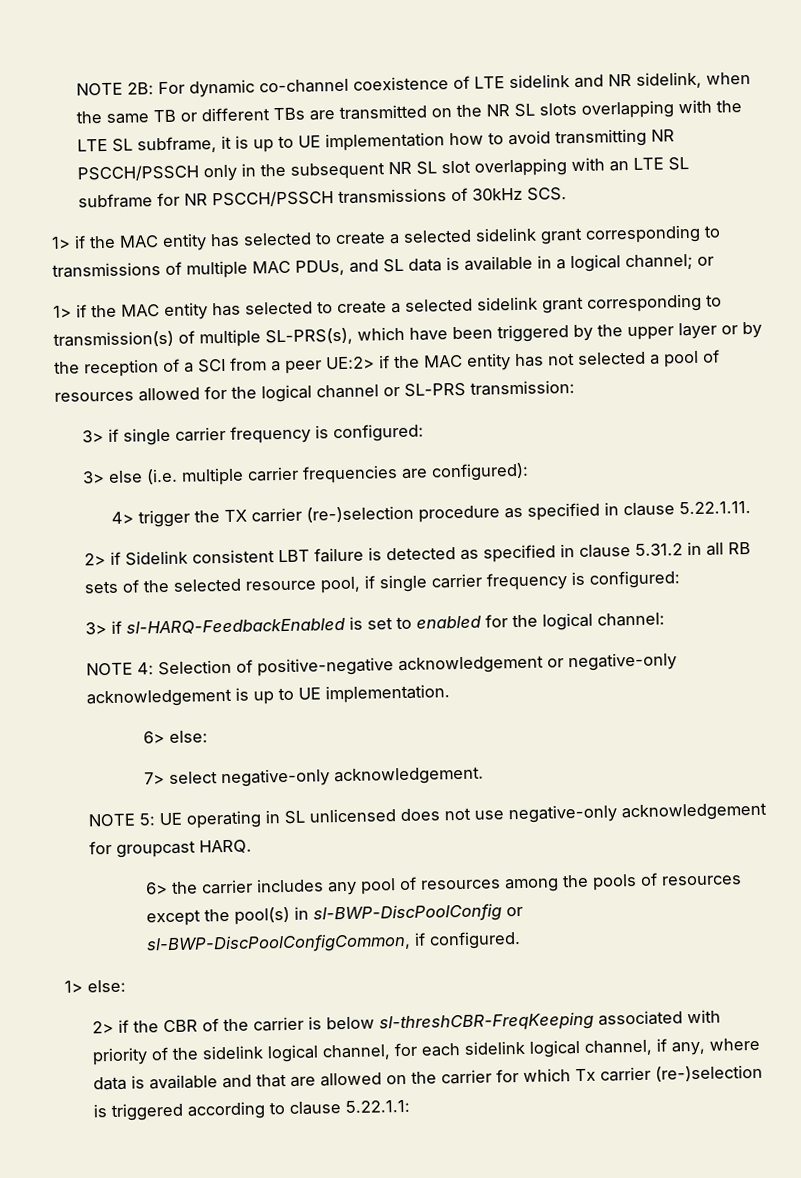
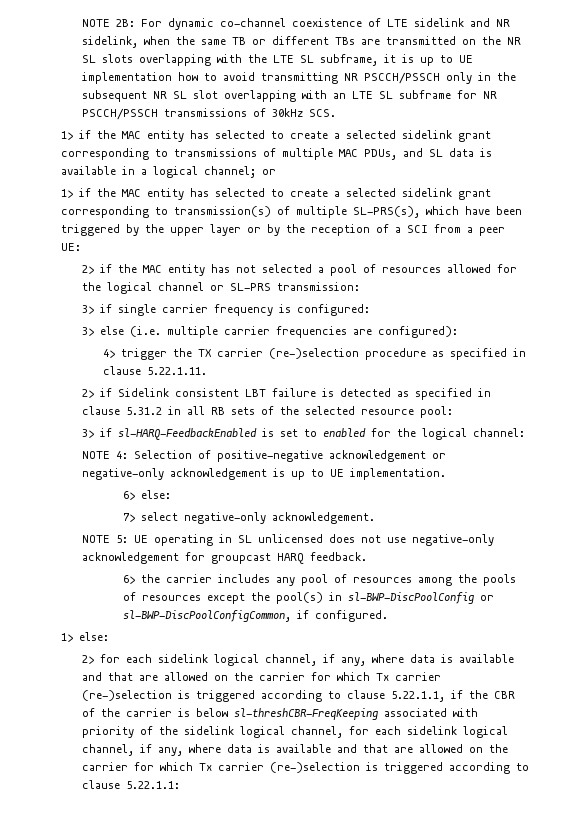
- 1> if the MAC entity has selected to create a selected sidelink grant corresponding to transmission(s) of multiple SL-PRS(s), which have been triggered by the upper layer or by the reception of a SCI from a peer UE:2> if the MAC entity has not selected a pool of resources allowed for the logical channel or SL-PRS transmission:
+ 1> if the MAC entity has selected to create a selected sidelink grant corresponding to transmission(s) of multiple SL-PRS(s), which have been triggered by the upper layer or by the reception of a SCI from a peer UE:
+ 2> if the MAC entity has not selected a pool of resources allowed for the logical channel or SL-PRS transmission:
- 2> if Sidelink consistent LBT failure is detected as specified in clause 5.31.2 in all RB sets of the selected resource pool, if single carrier frequency is configured:
+ 2> if Sidelink consistent LBT failure is detected as specified in clause 5.31.2 in all RB sets of the selected resource pool:
- NOTE 5: UE operating in SL unlicensed does not use negative-only acknowledgement for groupcast HARQ.
+ NOTE 5: UE operating in SL unlicensed does not use negative-only acknowledgement for groupcast HARQ feedback.
- 2> if the CBR of the carrier is below sl-threshCBR-FreqKeeping associated with priority of the sidelink logical channel, for each sidelink logical channel, if any, where data is available and that are allowed on the carrier for which Tx carrier (re-)selection is triggered according to clause 5.22.1.1:
+ 2> for each sidelink logical channel, if any, where data is available and that are allowed on the carrier for which Tx carrier (re-)selection is triggered according to clause 5.22.1.1, if the CBR of the carrier is below sl-threshCBR-FreqKeeping associated with priority of the sidelink logical channel, for each sidelink logical channel, if any, where data is available and that are allowed on the carrier for which Tx carrier (re-)selection is triggered according to clause 5.22.1.1:

